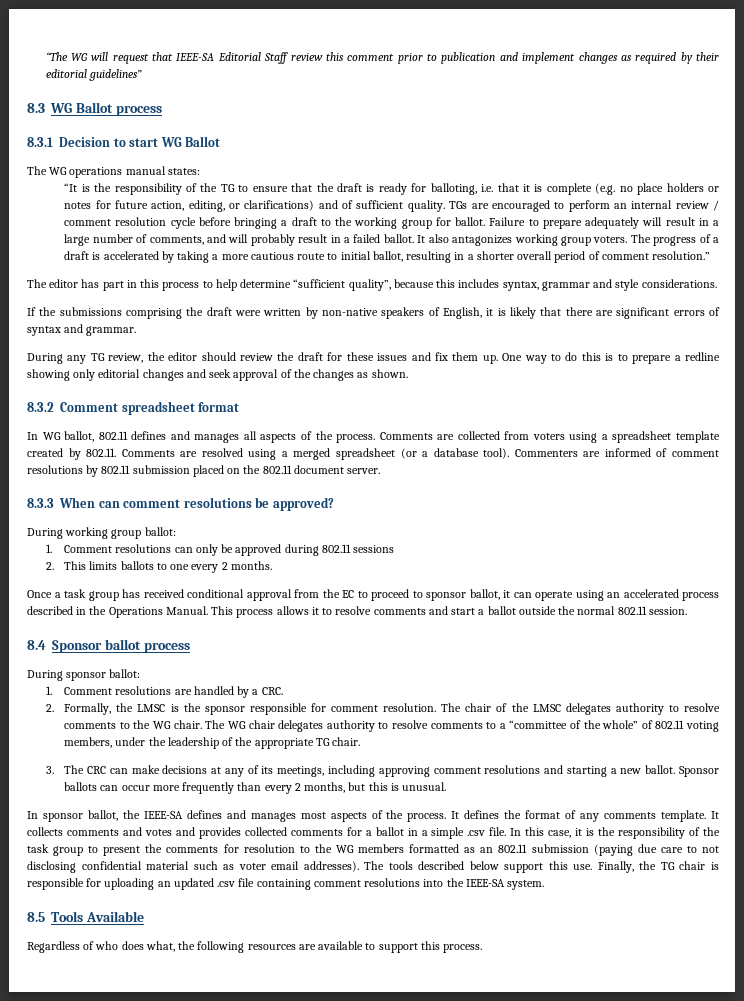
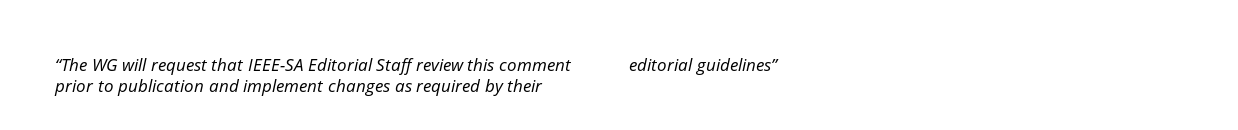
- 8.3 WG Ballot process
- 8.3.1 Decision to start WG Ballot
- The WG operations manual states:
- “It is the responsibility of the TG to ensure that the draft is ready for balloting, i.e. that it is complete (e.g. no place holders or notes for future action, editing, or clarifications) and of sufficient quality. TGs are encouraged to perform an internal review / comment resolution cycle before bringing a draft to the working group for ballot. Failure to prepare adequately will result in a large number of comments, and will probably result in a failed ballot. It also antagonizes working group voters. The progress of a draft is accelerated by taking a more cautious route to initial ballot, resulting in a shorter overall period of comment resolution.”
- The editor has part in this process to help determine “sufficient quality”, because this includes syntax, grammar and style considerations.
- If the submissions comprising the draft were written by non-native speakers of English, it is likely that there are significant errors of syntax and grammar.
- During any TG review, the editor should review the draft for these issues and fix them up. One way to do this is to prepare a redline showing only editorial changes and seek approval of the changes as shown.
- 8.3.2 Comment spreadsheet format
- In WG ballot, 802.11 defines and manages all aspects of the process. Comments are collected from voters using a spreadsheet template created by 802.11. Comments are resolved using a merged spreadsheet (or a database tool). Commenters are informed of comment resolutions by 802.11 submission placed on the 802.11 document server.
- 8.3.3 When can comment resolutions be approved?
- During working group ballot:
- 1. Comment resolutions can only be approved during 802.11 sessions
- 2. This limits ballots to one every 2 months.
- Once a task group has received conditional approval from the EC to proceed to sponsor ballot, it can operate using an accelerated process described in the Operations Manual. This process allows it to resolve comments and start a ballot outside the normal 802.11 session.
- 8.4 Sponsor ballot process
- During sponsor ballot:
- 1. Comment resolutions are handled by a CRC.
- 2. Formally, the LMSC is the sponsor responsible for comment resolution. The chair of the LMSC delegates authority to resolve comments to the WG chair. The WG chair delegates authority to resolve comments to a “committee of the whole” of 802.11 voting members, under the leadership of the appropriate TG chair.
- 3. The CRC can make decisions at any of its meetings, including approving comment resolutions and starting a new ballot. Sponsor ballots can occur more frequently than every 2 months, but this is unusual.
- In sponsor ballot, the IEEE-SA defines and manages most aspects of the process. It defines the format of any comments template. It collects comments and votes and provides collected comments for a ballot in a simple .csv file. In this case, it is the responsibility of the task group to present the comments for resolution to the WG members formatted as an 802.11 submission (paying due care to not disclosing confidential material such as voter email addresses). The tools described below support this use. Finally, the TG chair is responsible for uploading an updated .csv file containing comment resolutions into the IEEE-SA system.
- 8.5 Tools Available
- Regardless of who does what, the following resources are available to support this process.

